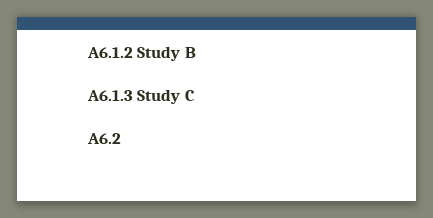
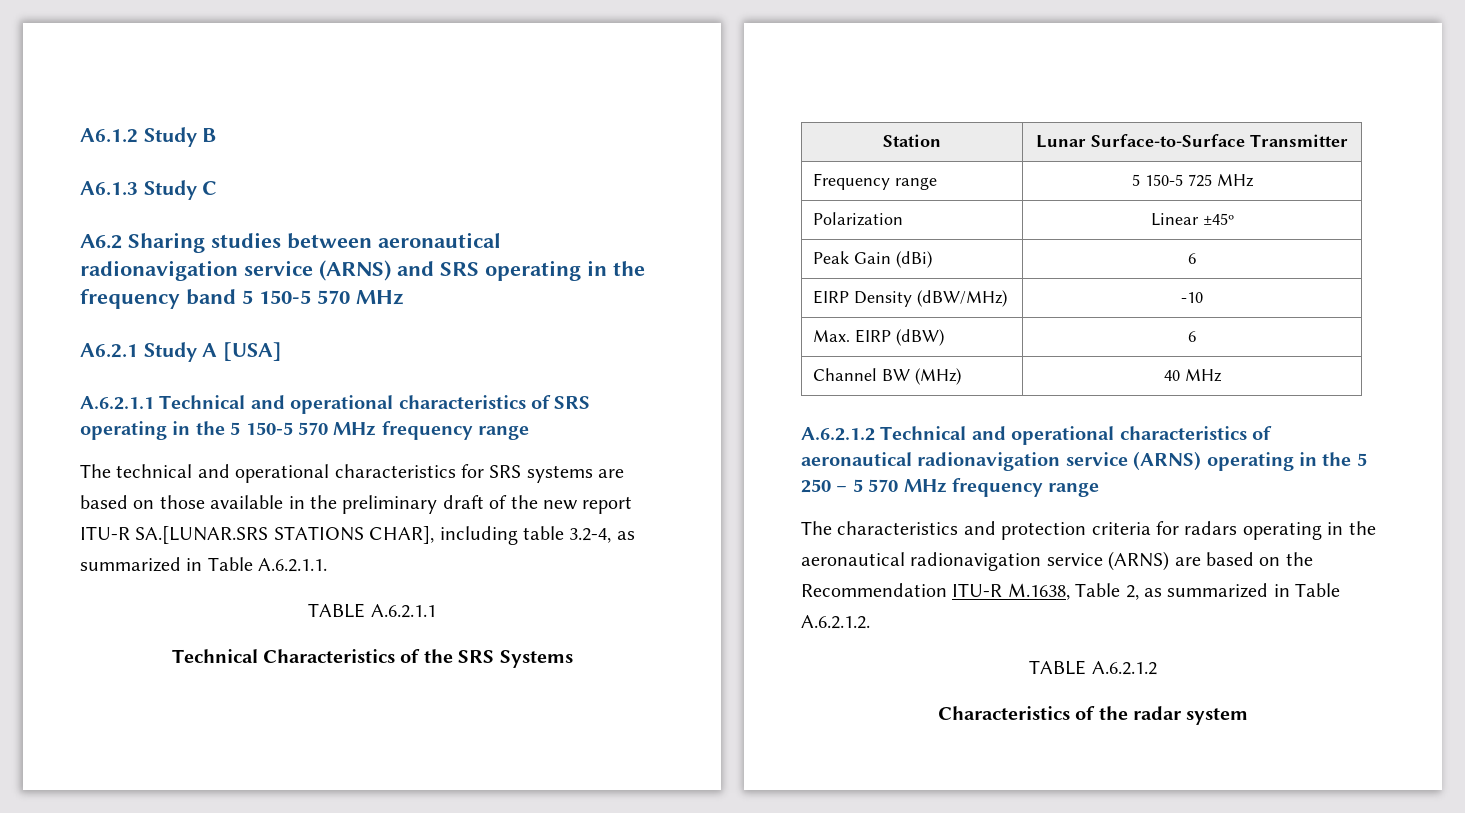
- A6.2
+ A6.2 Sharing studies between aeronautical radionavigation service (ARNS) and SRS operating in the frequency band 5 150-5 570 MHz
+ A6.2.1 Study A [USA]
+ A.6.2.1.1 Technical and operational characteristics of SRS operating in the 5 150-5 570 MHz frequency range
+ The technical and operational characteristics for SRS systems are based on those available in the preliminary draft of the new report ITU-R SA.[LUNAR.SRS STATIONS CHAR], including table 3.2-4, as summarized in Table A.6.2.1.1.
+ TABLE A.6.2.1.1
+ Technical Characteristics of the SRS Systems
+ Station | Lunar Surface-to-Surface Transmitter
+ Frequency range | 5 150-5 725 MHz
+ Polarization | Linear ±45º
+ Peak Gain (dBi) | 6
+ EIRP Density (dBW/MHz) | -10
+ Max. EIRP (dBW) | 6
+ Channel BW (MHz) | 40 MHz
+ A.6.2.1.2 Technical and operational characteristics of aeronautical radionavigation service (ARNS) operating in the 5 250 – 5 570 MHz frequency range
+ The characteristics and protection criteria for radars operating in the aeronautical radionavigation service (ARNS) are based on the Recommendation ITU-R M.1638, Table 2, as summarized in Table A.6.2.1.2.
+ TABLE A.6.2.1.2
+ Characteristics of the radar system

